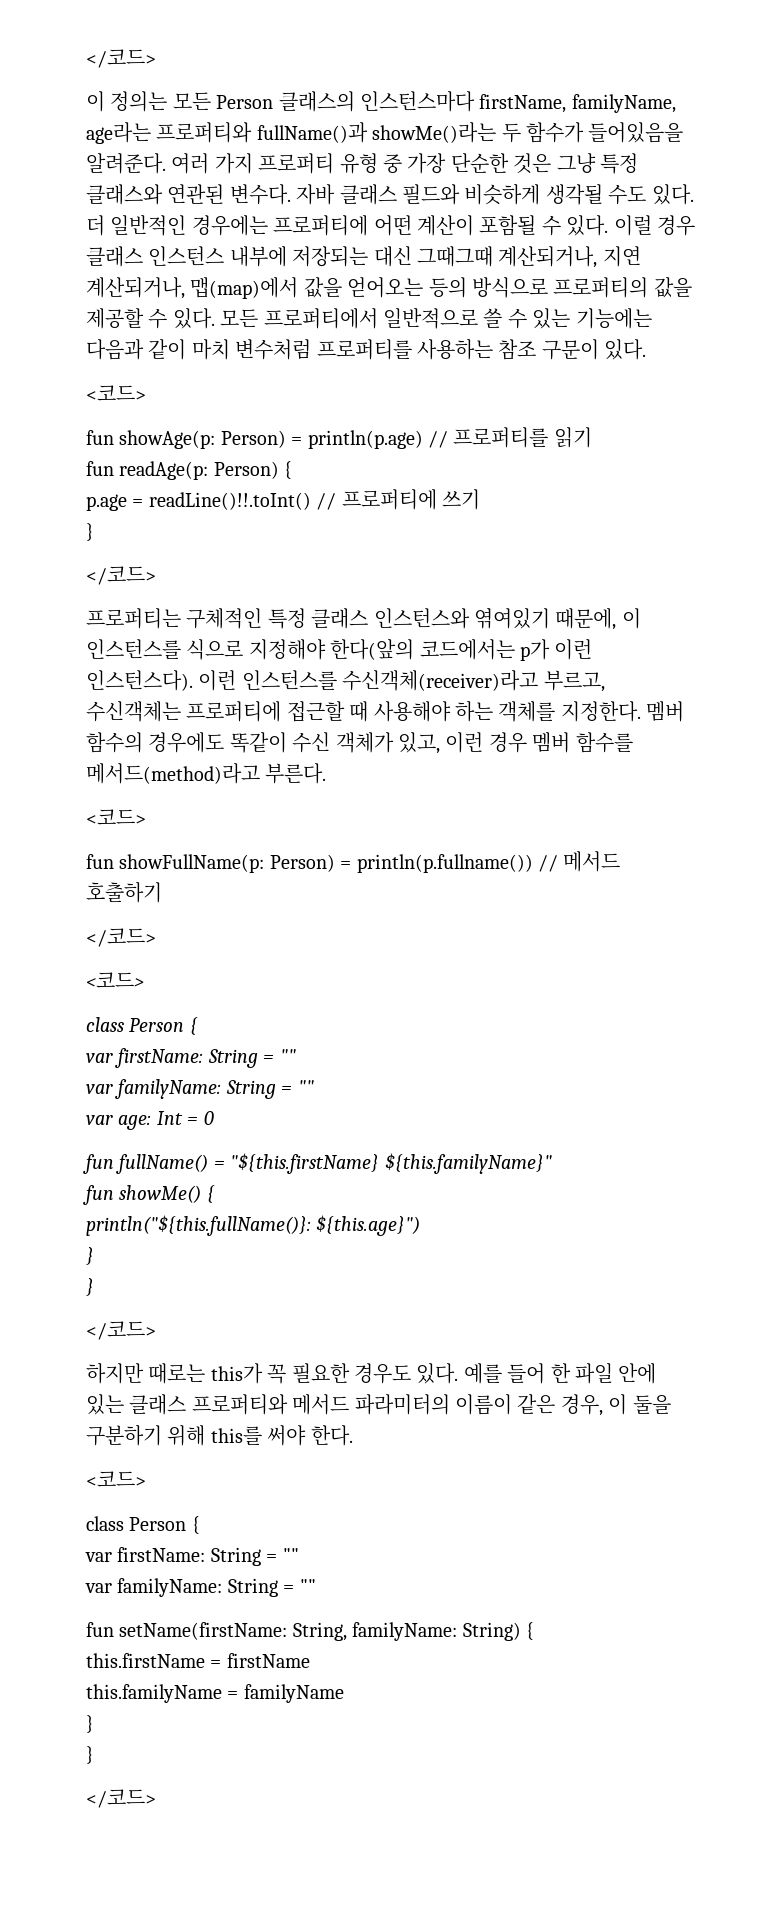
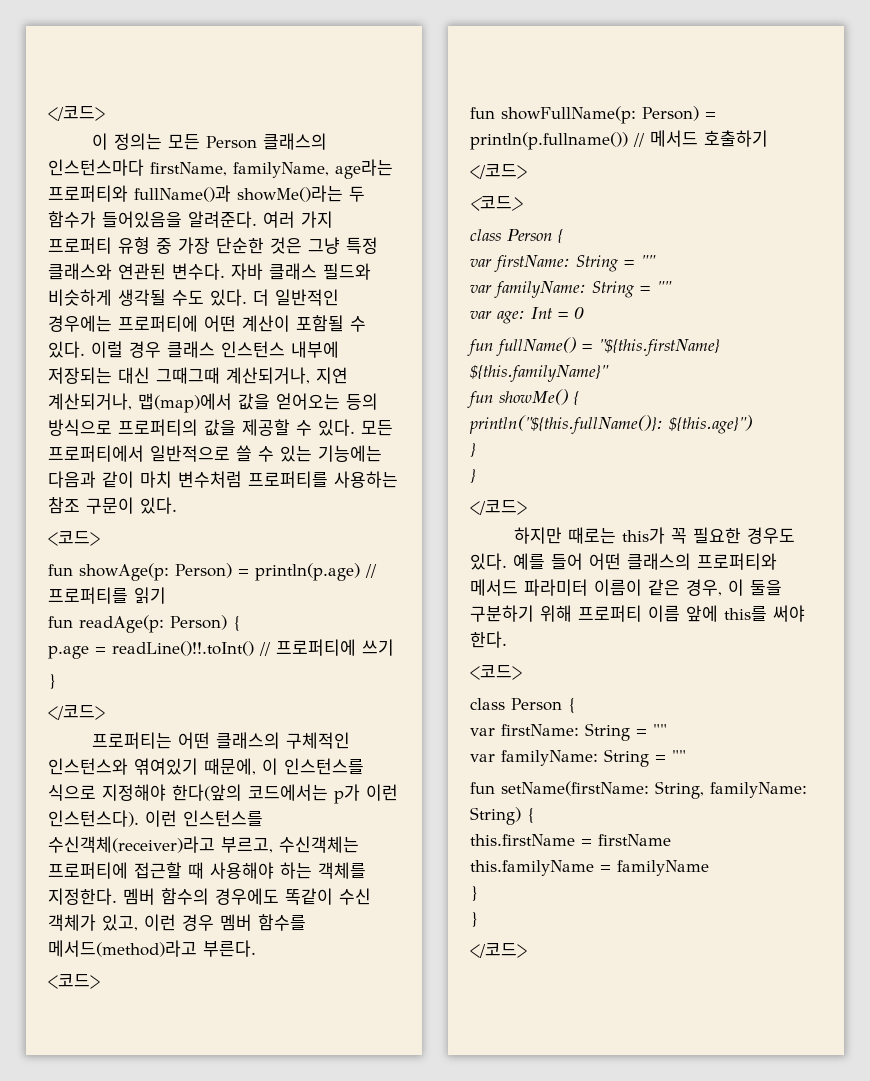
- 프로퍼티는 구체적인 특정 클래스 인스턴스와 엮여있기 때문에, 이 인스턴스를 식으로 지정해야 한다(앞의 코드에서는 p가 이런 인스턴스다).
+ 프로퍼티는 어떤 클래스의 구체적인 인스턴스와 엮여있기 때문에, 이 인스턴스를 식으로 지정해야 한다(앞의 코드에서는 p가 이런 인스턴스다).
- 예를 들어 한 파일 안에 있는 클래스 프로퍼티와 메서드 파라미터의 이름이 같은 경우, 이 둘을 구분하기 위해 this를 써야 한다.
+ 예를 들어 어떤 클래스의 프로퍼티와 메서드 파라미터 이름이 같은 경우, 이 둘을 구분하기 위해 프로퍼티 이름 앞에 this를 써야 한다.

